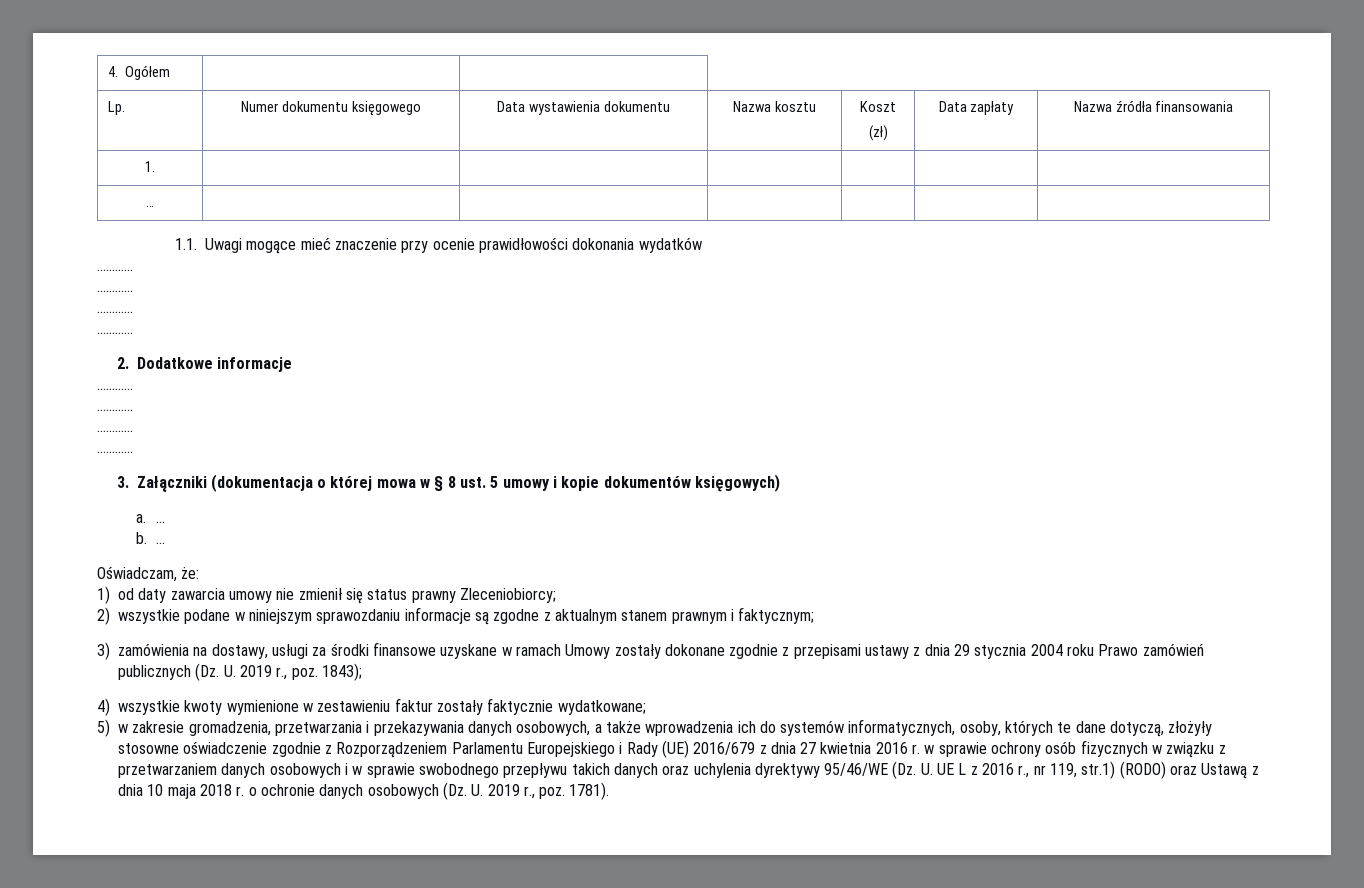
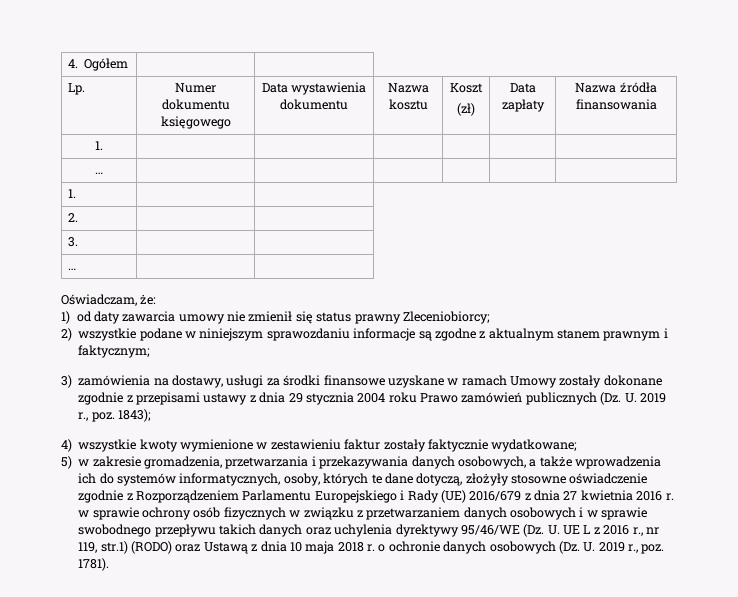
  … | | | | | |
- 1.1. Uwagi mogące mieć znaczenie przy ocenie prawidłowości dokonania wydatków
- …………
- …………
- …………
- …………
- 2. Dodatkowe informacje
- …………
- …………
- …………
- …………
- 3. Załączniki (dokumentacja o której mowa w § 8 ust. 5 umowy i kopie dokumentów księgowych)
- a. …
- b. …
+ 1. | |
+ 2. | |
+ 3. | |
+ … | |

